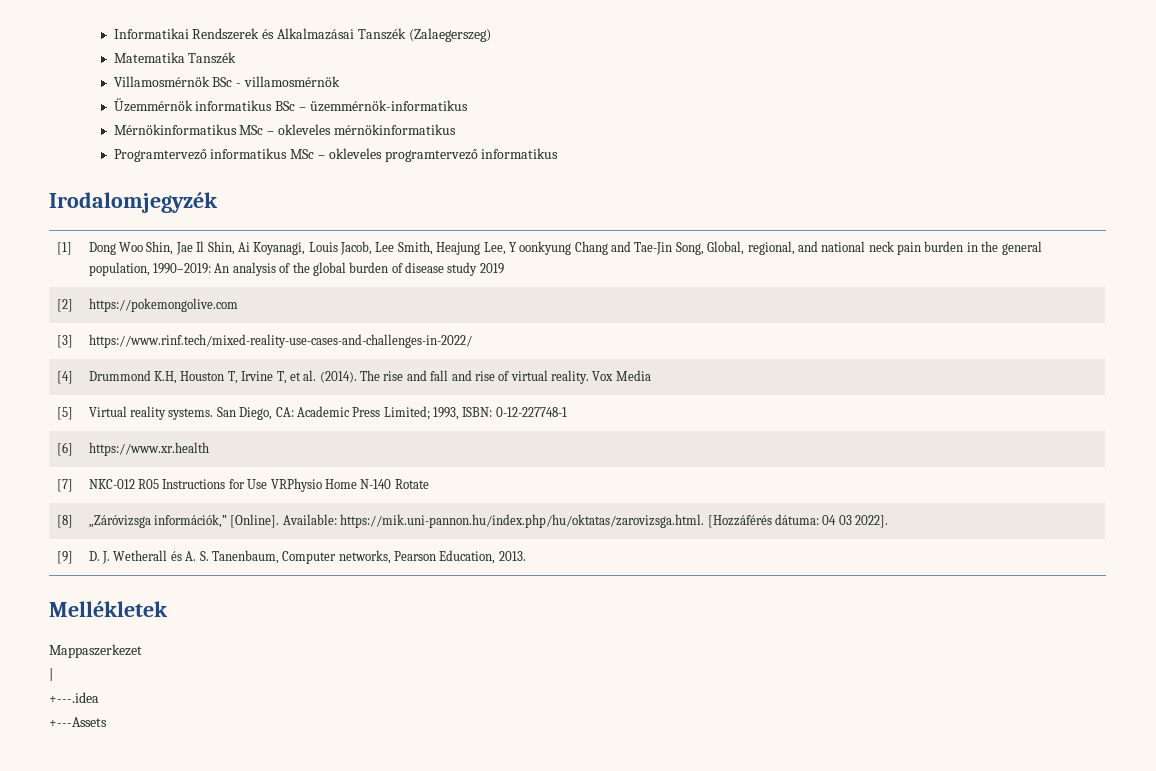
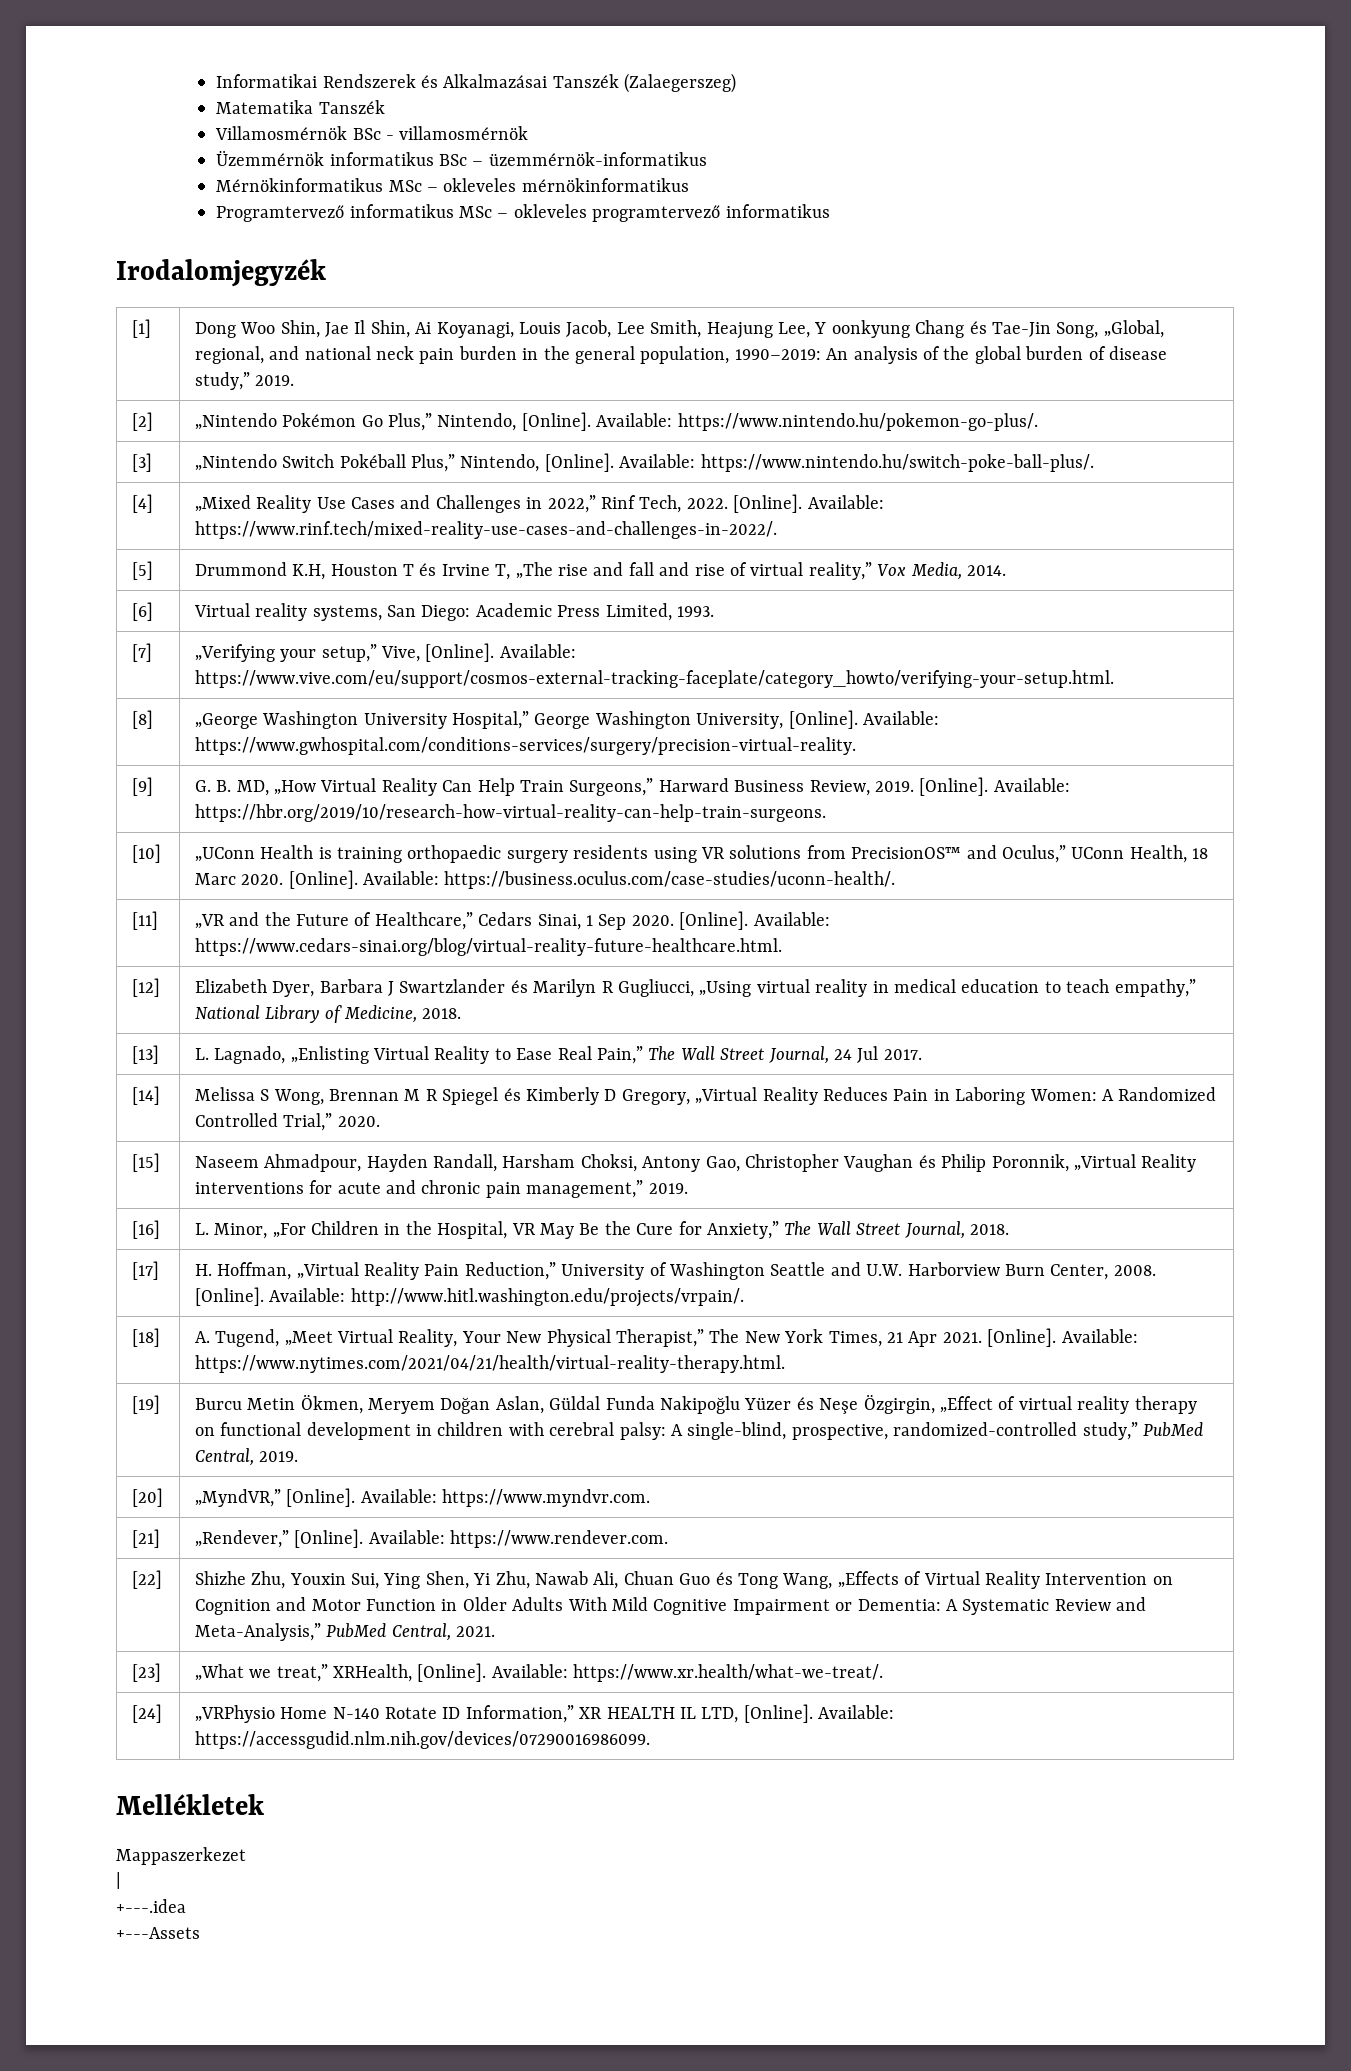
- Dong Woo Shin, Jae Il Shin, Ai Koyanagi, Louis Jacob, Lee Smith, Heajung Lee, Y oonkyung Chang and Tae-Jin Song, Global, regional, and national neck pain burden in the general population, 1990–2019: An analysis of the global burden of disease study 2019
+ Dong Woo Shin, Jae Il Shin, Ai Koyanagi, Louis Jacob, Lee Smith, Heajung Lee, Y oonkyung Chang és Tae-Jin Song, „Global, regional, and national neck pain burden in the general population, 1990–2019: An analysis of the global burden of disease study,” 2019.
- [2] | https://pokemongolive.com
- [3] | https://www.rinf.tech/mixed-reality-use-cases-and-challenges-in-2022/
- [4] | Drummond K.H, Houston T, Irvine T, et al. (2014). The rise and fall and rise of virtual reality. Vox Media
- [5] | Virtual reality systems. San Diego, CA: Academic Press Limited; 1993, ISBN: 0-12-227748-1
- [6] | https://www.xr.health
- [7] | NKC-012 R05 Instructions for Use VRPhysio Home N-140 Rotate
- [8] | „Záróvizsga információk,” [Online]. Available: https://mik.uni-pannon.hu/index.php/hu/oktatas/zarovizsga.html. [Hozzáférés dátuma: 04 03 2022].
- [9] | D. J. Wetherall és A. S. Tanenbaum, Computer networks, Pearson Education, 2013.
+ [2] | „Nintendo Pokémon Go Plus,” Nintendo, [Online]. Available: https://www.nintendo.hu/pokemon-go-plus/.
+ [3] | „Nintendo Switch Pokéball Plus,” Nintendo, [Online]. Available: https://www.nintendo.hu/switch-poke-ball-plus/.
+ [4] | „Mixed Reality Use Cases and Challenges in 2022,” Rinf Tech, 2022. [Online]. Available: https://www.rinf.tech/mixed-reality-use-cases-and-challenges-in-2022/.
+ [5] | Drummond K.H, Houston T és Irvine T, „The rise and fall and rise of virtual reality,” Vox Media, 2014.
+ [6] | Virtual reality systems, San Diego: Academic Press Limited, 1993.
+ [7] | „Verifying your setup,” Vive, [Online]. Available: https://www.vive.com/eu/support/cosmos-external-tracking-faceplate/category_howto/verifying-your-setup.html.
+ [8] | „George Washington University Hospital,” George Washington University, [Online]. Available: https://www.gwhospital.com/conditions-services/surgery/precision-virtual-reality.
+ [9] | G. B. MD, „How Virtual Reality Can Help Train Surgeons,” Harward Business Review, 2019. [Online]. Available: https://hbr.org/2019/10/research-how-virtual-reality-can-help-train-surgeons.
+ [10] | „UConn Health is training orthopaedic surgery residents using VR solutions from PrecisionOS™ and Oculus,” UConn Health, 18 Marc 2020. [Online]. Available: https://business.oculus.com/case-studies/uconn-health/.
+ [11] | „VR and the Future of Healthcare,” Cedars Sinai, 1 Sep 2020. [Online]. Available: https://www.cedars-sinai.org/blog/virtual-reality-future-healthcare.html.
+ [12] | Elizabeth Dyer, Barbara J Swartzlander és Marilyn R Gugliucci, „Using virtual reality in medical education to teach empathy,” National Library of Medicine, 2018.
+ [13] | L. Lagnado, „Enlisting Virtual Reality to Ease Real Pain,” The Wall Street Journal, 24 Jul 2017.
+ [14] | Melissa S Wong, Brennan M R Spiegel és Kimberly D Gregory, „Virtual Reality Reduces Pain in Laboring Women: A Randomized Controlled Trial,” 2020.
+ [15] | Naseem Ahmadpour, Hayden Randall, Harsham Choksi, Antony Gao, Christopher Vaughan és Philip Poronnik, „Virtual Reality interventions for acute and chronic pain management,” 2019.
+ [16] | L. Minor, „For Children in the Hospital, VR May Be the Cure for Anxiety,” The Wall Street Journal, 2018.
+ [17] | H. Hoffman, „Virtual Reality Pain Reduction,” University of Washington Seattle and U.W. Harborview Burn Center, 2008. [Online]. Available: http://www.hitl.washington.edu/projects/vrpain/.
+ [18] | A. Tugend, „Meet Virtual Reality, Your New Physical Therapist,” The New York Times, 21 Apr 2021. [Online]. Available: https://www.nytimes.com/2021/04/21/health/virtual-reality-therapy.html.
+ [19] | Burcu Metin Ökmen, Meryem Doğan Aslan, Güldal Funda Nakipoğlu Yüzer és Neşe Özgirgin, „Effect of virtual reality therapy on functional development in children with cerebral palsy: A single-blind, prospective, randomized-controlled study,” PubMed Central, 2019.
+ [20] | „MyndVR,” [Online]. Available: https://www.myndvr.com.
+ [21] | „Rendever,” [Online]. Available: https://www.rendever.com.
+ [22] | Shizhe Zhu, Youxin Sui, Ying Shen, Yi Zhu, Nawab Ali, Chuan Guo és Tong Wang, „Effects of Virtual Reality Intervention on Cognition and Motor Function in Older Adults With Mild Cognitive Impairment or Dementia: A Systematic Review and Meta-Analysis,” PubMed Central, 2021.
+ [23] | „What we treat,” XRHealth, [Online]. Available: https://www.xr.health/what-we-treat/.
+ [24] | „VRPhysio Home N-140 Rotate ID Information,” XR HEALTH IL LTD, [Online]. Available: https://accessgudid.nlm.nih.gov/devices/07290016986099.

